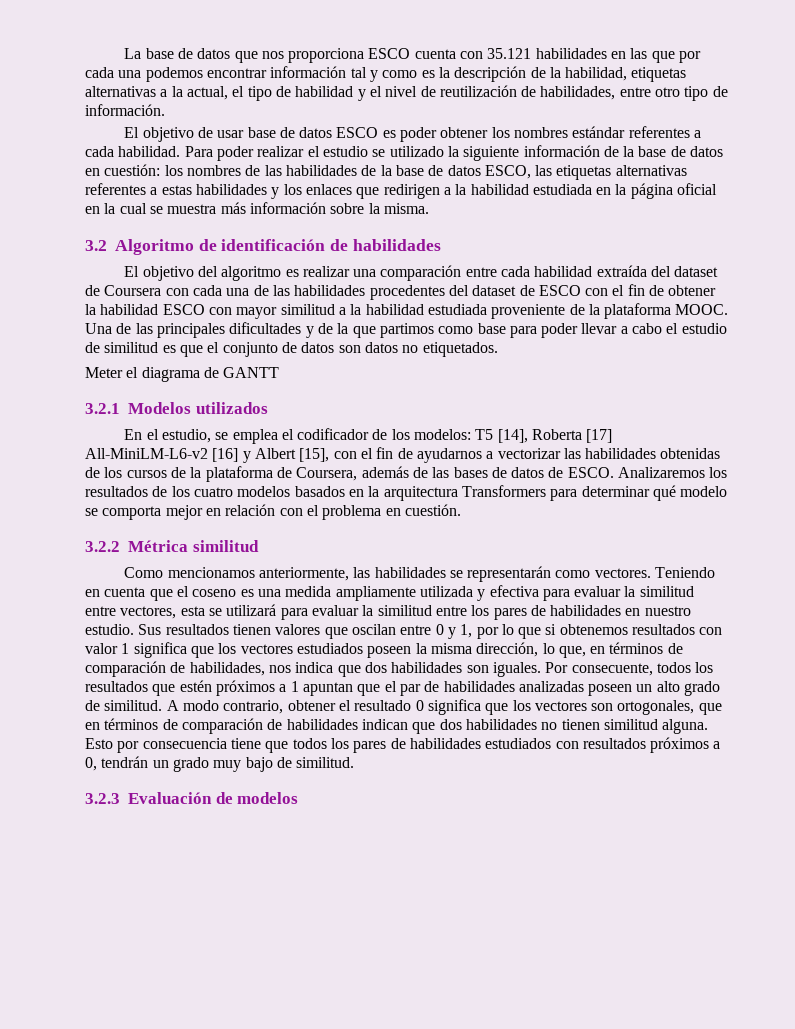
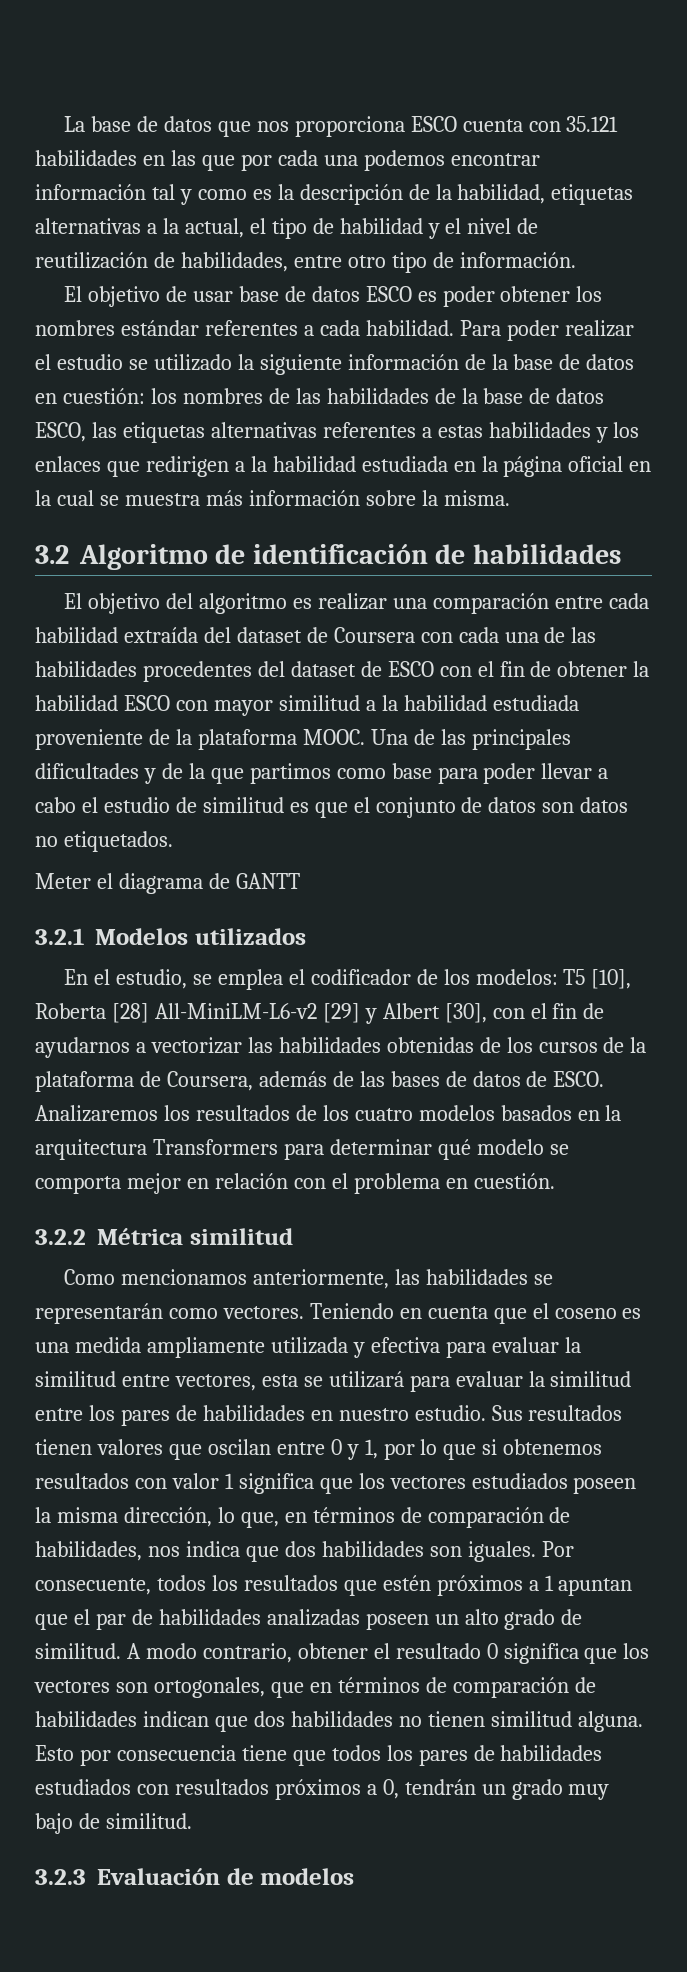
- En el estudio, se emplea el codificador de los modelos: T5 [14], Roberta [17] All-MiniLM-L6-v2 [16] y Albert [15], con el fin de ayudarnos a vectorizar las habilidades obtenidas de los cursos de la plataforma de Coursera, además de las bases de datos de ESCO.
+ En el estudio, se emplea el codificador de los modelos: T5 [10], Roberta [28] All-MiniLM-L6-v2 [29] y Albert [30], con el fin de ayudarnos a vectorizar las habilidades obtenidas de los cursos de la plataforma de Coursera, además de las bases de datos de ESCO.

